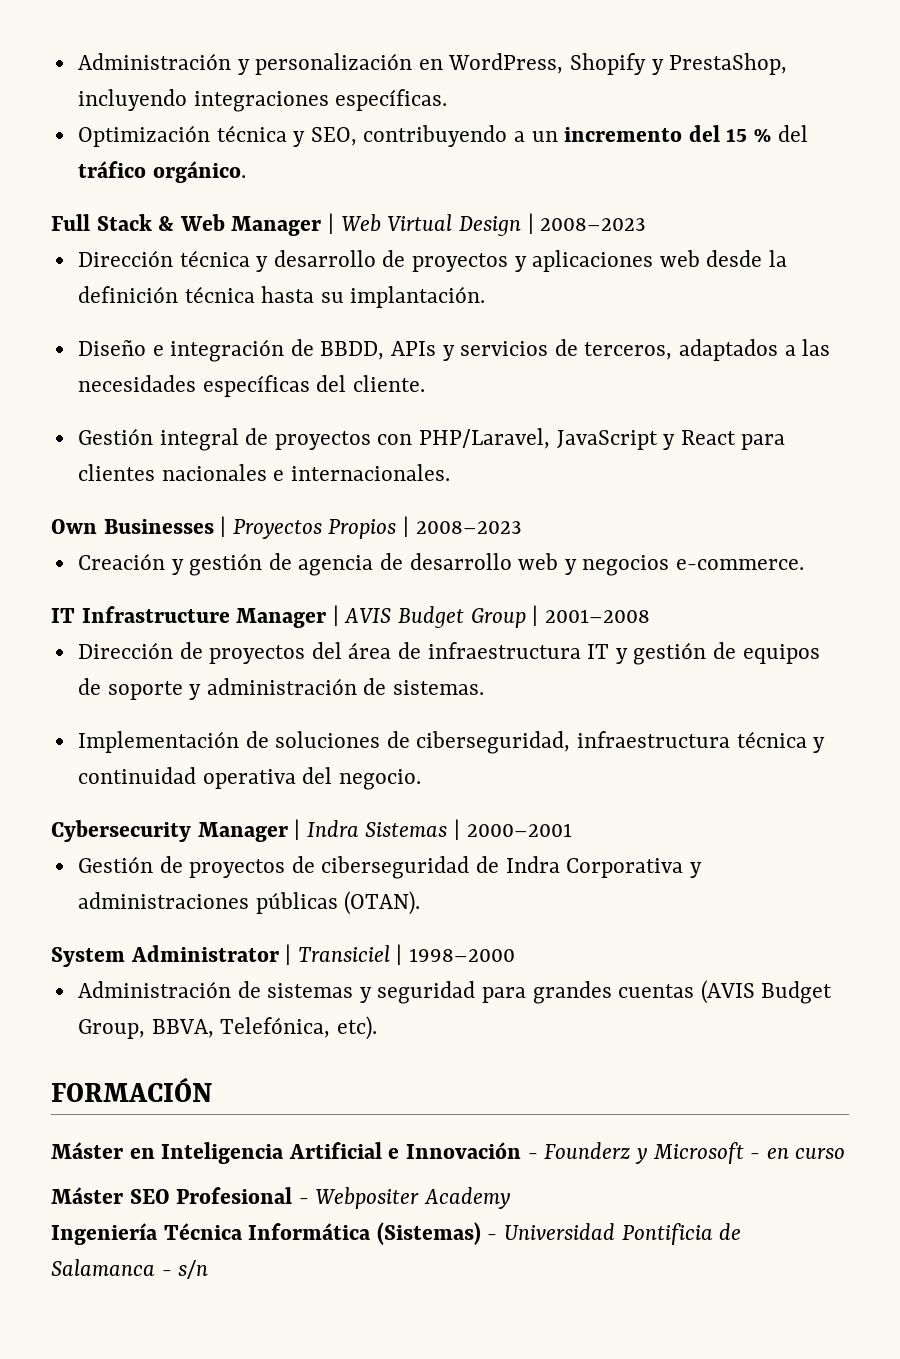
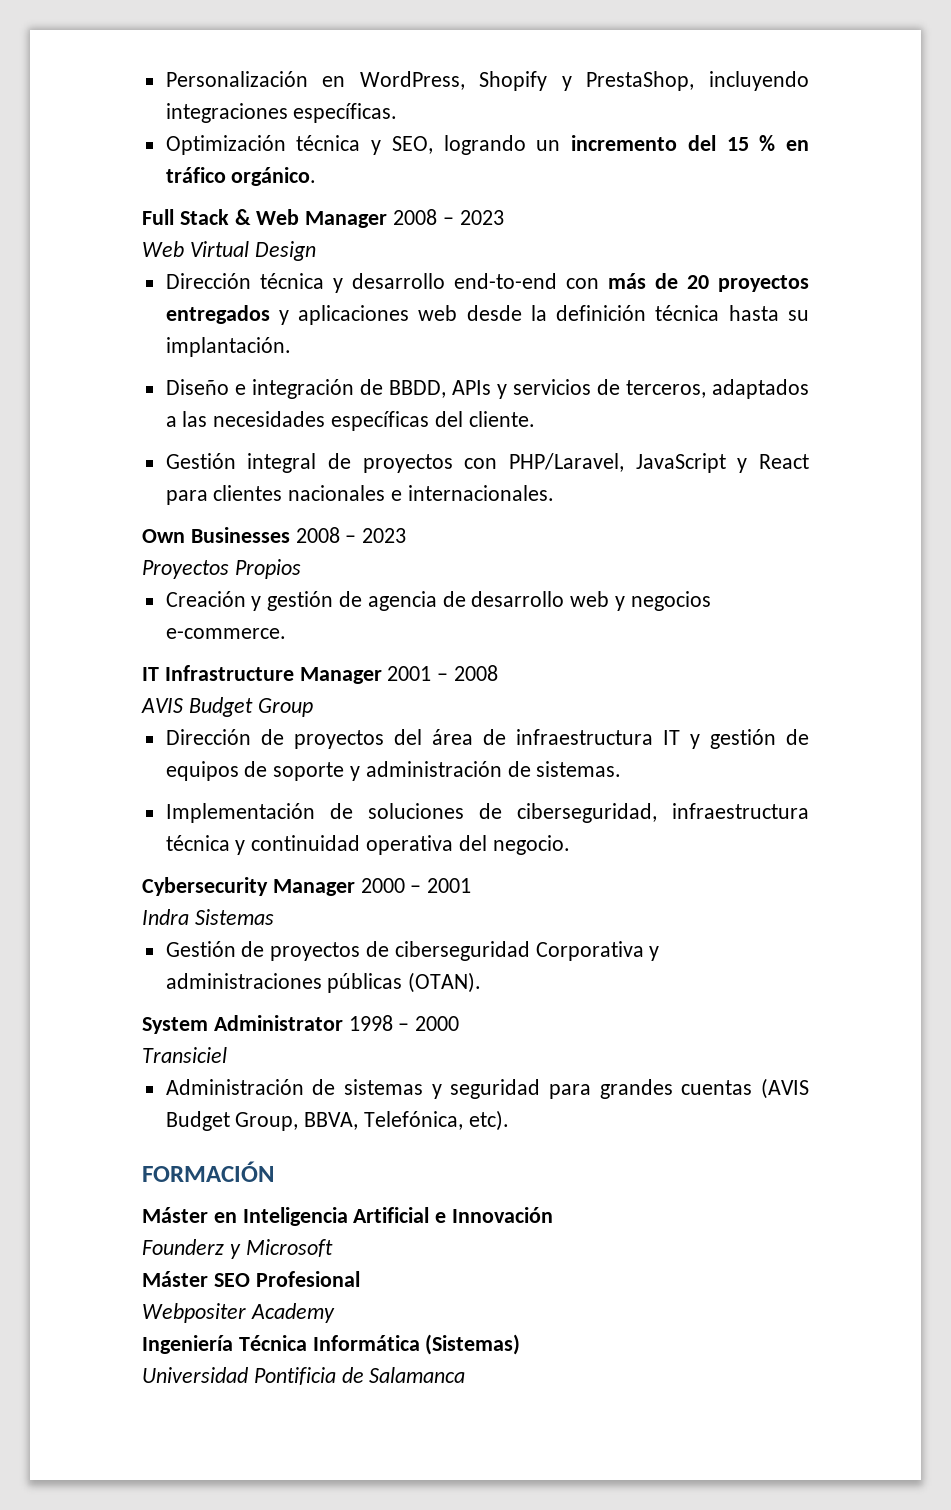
- Administración y personalización en WordPress, Shopify y PrestaShop, incluyendo integraciones específicas.
+ Personalización en WordPress, Shopify y PrestaShop, incluyendo integraciones específicas.
- Optimización técnica y SEO, contribuyendo a un incremento del 15 % del tráfico orgánico.
+ Optimización técnica y SEO, logrando un incremento del 15 % en tráfico orgánico.
- Full Stack & Web Manager | Web Virtual Design | 2008–2023
+ Full Stack & Web Manager 2008 – 2023
+ Web Virtual Design
- Dirección técnica y desarrollo de proyectos y aplicaciones web desde la definición técnica hasta su implantación.
+ Dirección técnica y desarrollo end-to-end con más de 20 proyectos entregados y aplicaciones web desde la definición técnica hasta su implantación.
- Own Businesses | Proyectos Propios | 2008–2023
+ Own Businesses 2008 – 2023
+ Proyectos Propios
- IT Infrastructure Manager | AVIS Budget Group | 2001–2008
+ IT Infrastructure Manager 2001 – 2008
+ AVIS Budget Group
- Cybersecurity Manager | Indra Sistemas | 2000–2001
+ Cybersecurity Manager 2000 – 2001
+ Indra Sistemas
- Gestión de proyectos de ciberseguridad de Indra Corporativa y administraciones públicas (OTAN).
+ Gestión de proyectos de ciberseguridad Corporativa y administraciones públicas (OTAN).
- System Administrator | Transiciel | 1998–2000
+ System Administrator 1998 – 2000
+ Transiciel
- Máster en Inteligencia Artificial e Innovación - Founderz y Microsoft - en curso
+ Máster en Inteligencia Artificial e Innovación
+ Founderz y Microsoft
- Máster SEO Profesional - Webpositer Academy
+ Máster SEO Profesional
+ Webpositer Academy
- Ingeniería Técnica Informática (Sistemas) - Universidad Pontificia de Salamanca - s/n
+ Ingeniería Técnica Informática (Sistemas)
+ Universidad Pontificia de Salamanca

